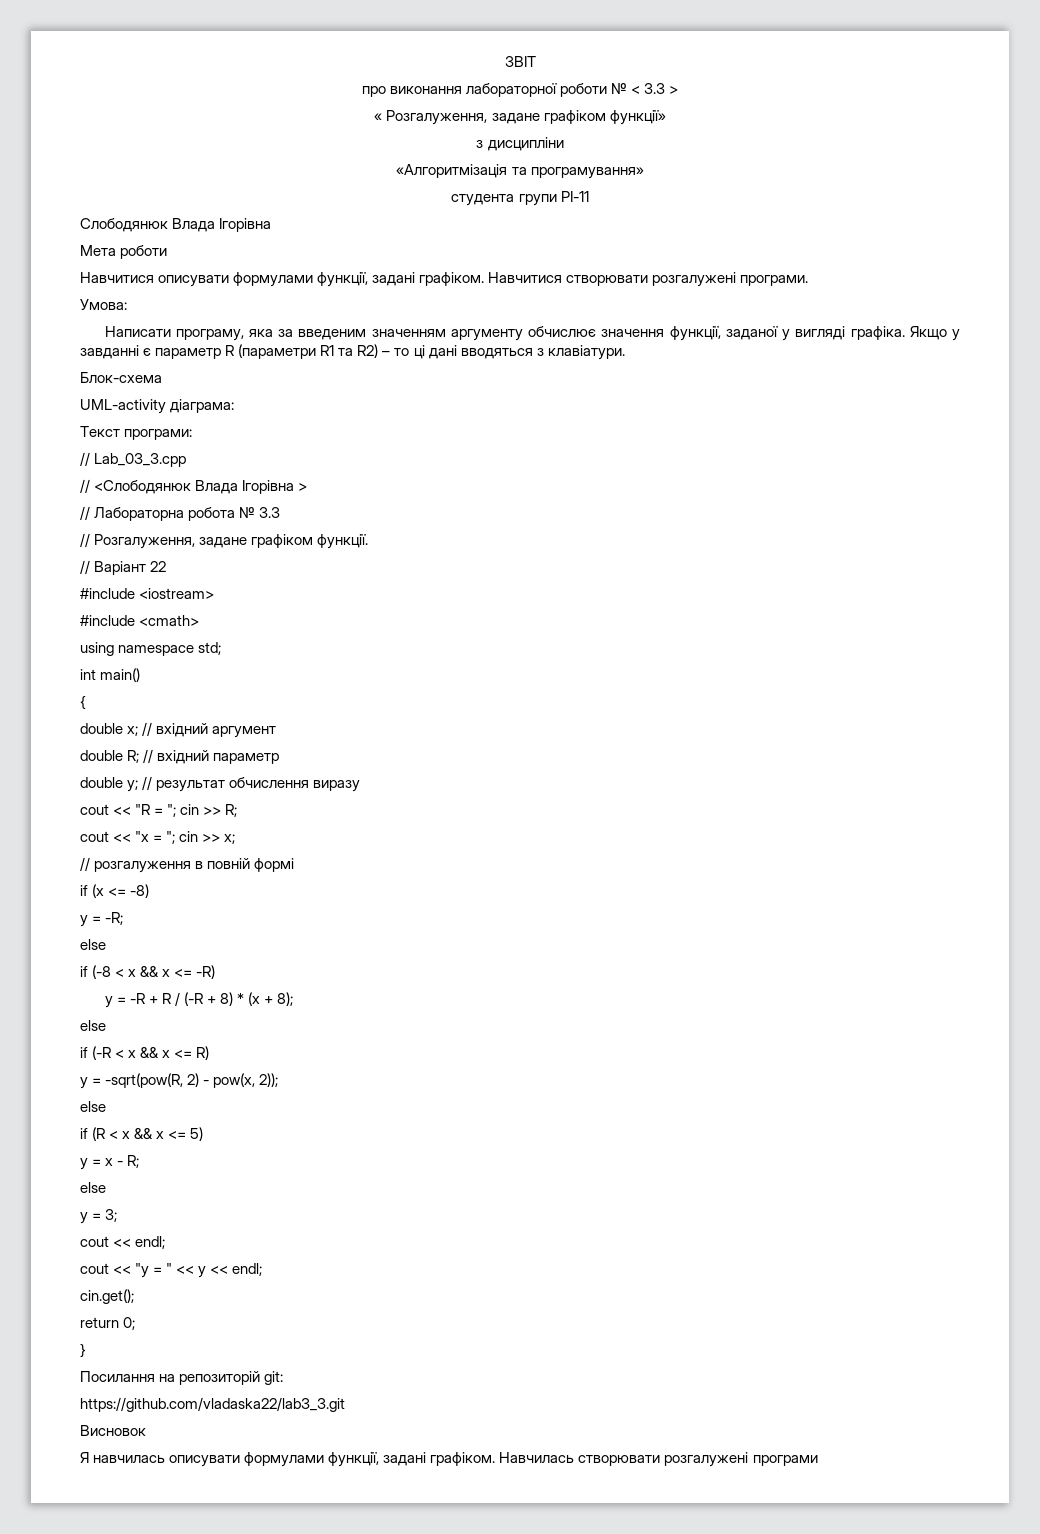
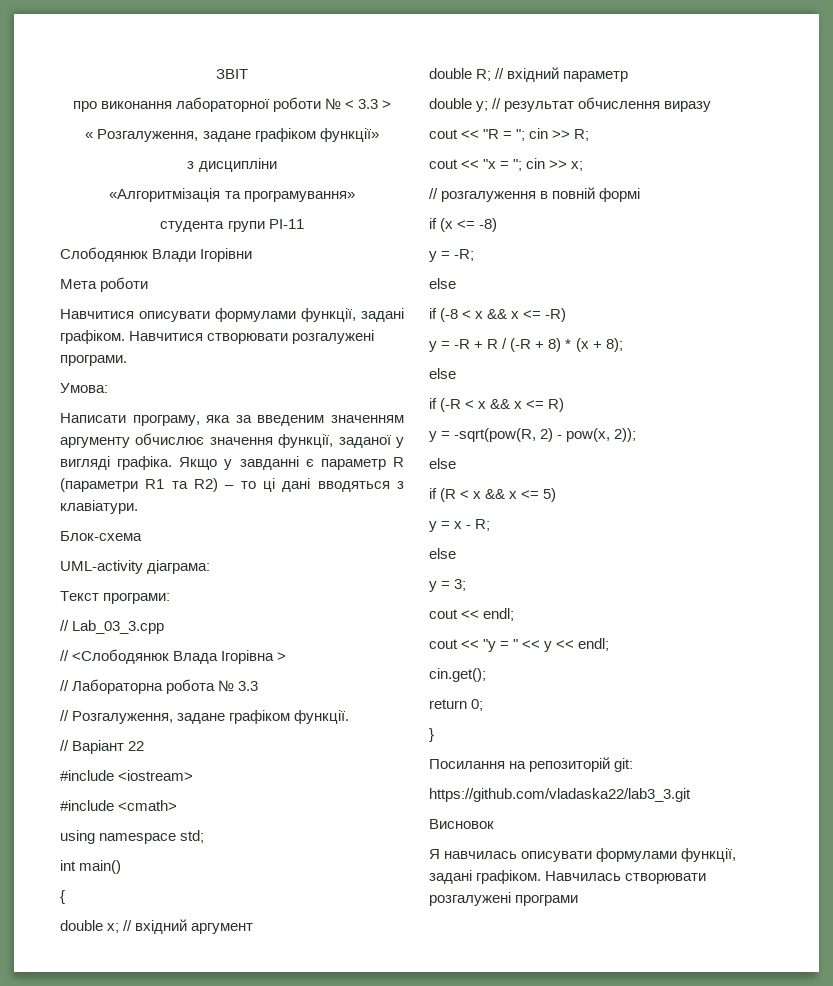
- Слободянюк Влада Ігорівна
+ Слободянюк Влади Ігорівни

